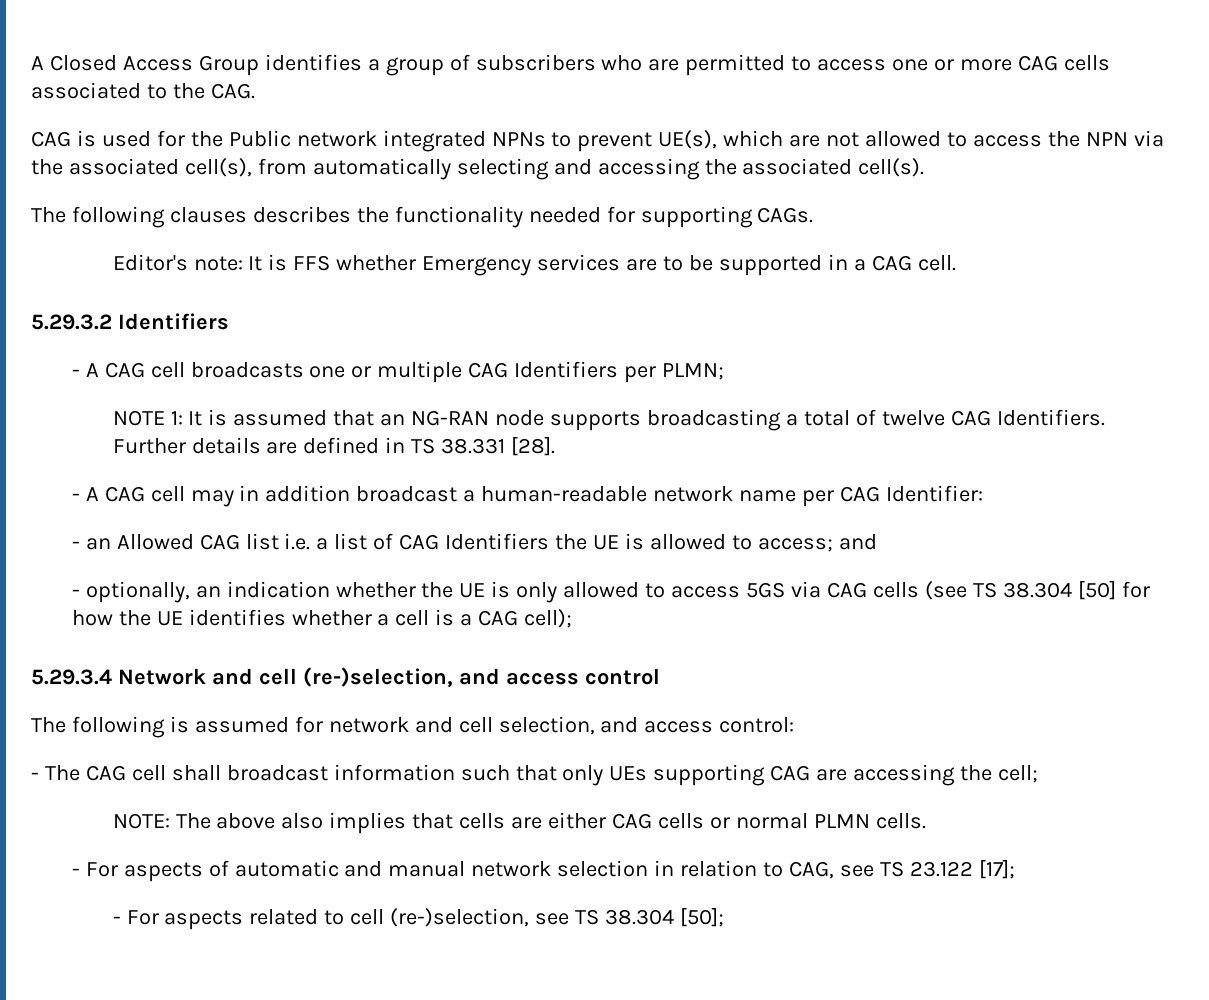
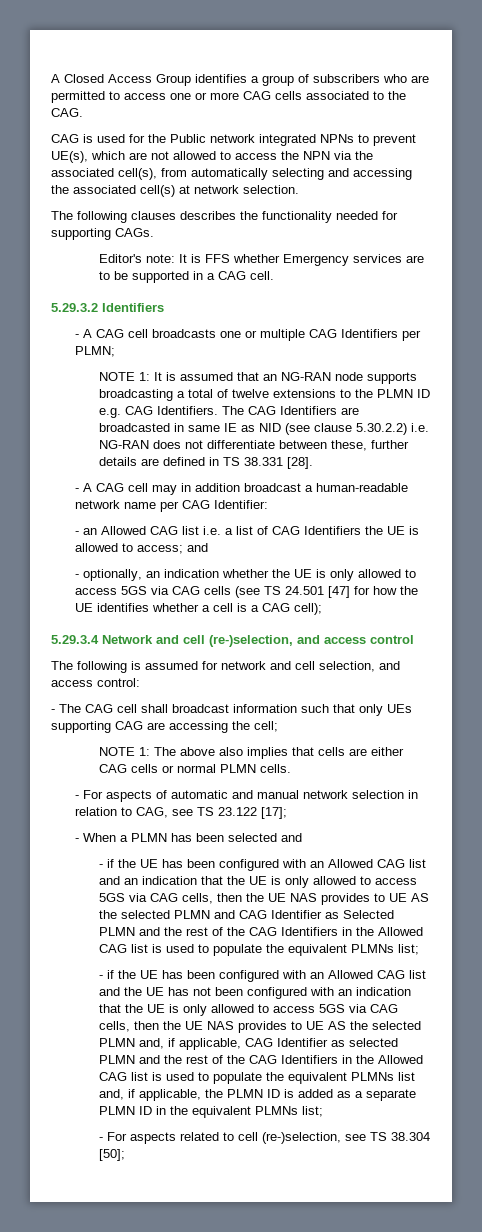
- CAG is used for the Public network integrated NPNs to prevent UE(s), which are not allowed to access the NPN via the associated cell(s), from automatically selecting and accessing the associated cell(s).
+ CAG is used for the Public network integrated NPNs to prevent UE(s), which are not allowed to access the NPN via the associated cell(s), from automatically selecting and accessing the associated cell(s) at network selection.
- NOTE 1: It is assumed that an NG-RAN node supports broadcasting a total of twelve CAG Identifiers. Further details are defined in TS 38.331 [28].
+ NOTE 1: It is assumed that an NG-RAN node supports broadcasting a total of twelve extensions to the PLMN ID e.g. CAG Identifiers. The CAG Identifiers are broadcasted in same IE as NID (see clause 5.30.2.2) i.e. NG-RAN does not differentiate between these, further details are defined in TS 38.331 [28].
- - optionally, an indication whether the UE is only allowed to access 5GS via CAG cells (see TS 38.304 [50] for how the UE identifies whether a cell is a CAG cell);
+ - optionally, an indication whether the UE is only allowed to access 5GS via CAG cells (see TS 24.501 [47] for how the UE identifies whether a cell is a CAG cell);
- NOTE: The above also implies that cells are either CAG cells or normal PLMN cells.
+ NOTE 1: The above also implies that cells are either CAG cells or normal PLMN cells.
+ - When a PLMN has been selected and
+ - if the UE has been configured with an Allowed CAG list and an indication that the UE is only allowed to access 5GS via CAG cells, then the UE NAS provides to UE AS the selected PLMN and CAG Identifier as Selected PLMN and the rest of the CAG Identifiers in the Allowed CAG list is used to populate the equivalent PLMNs list;
+ - if the UE has been configured with an Allowed CAG list and the UE has not been configured with an indication that the UE is only allowed to access 5GS via CAG cells, then the UE NAS provides to UE AS the selected PLMN and, if applicable, CAG Identifier as selected PLMN and the rest of the CAG Identifiers in the Allowed CAG list is used to populate the equivalent PLMNs list and, if applicable, the PLMN ID is added as a separate PLMN ID in the equivalent PLMNs list;

